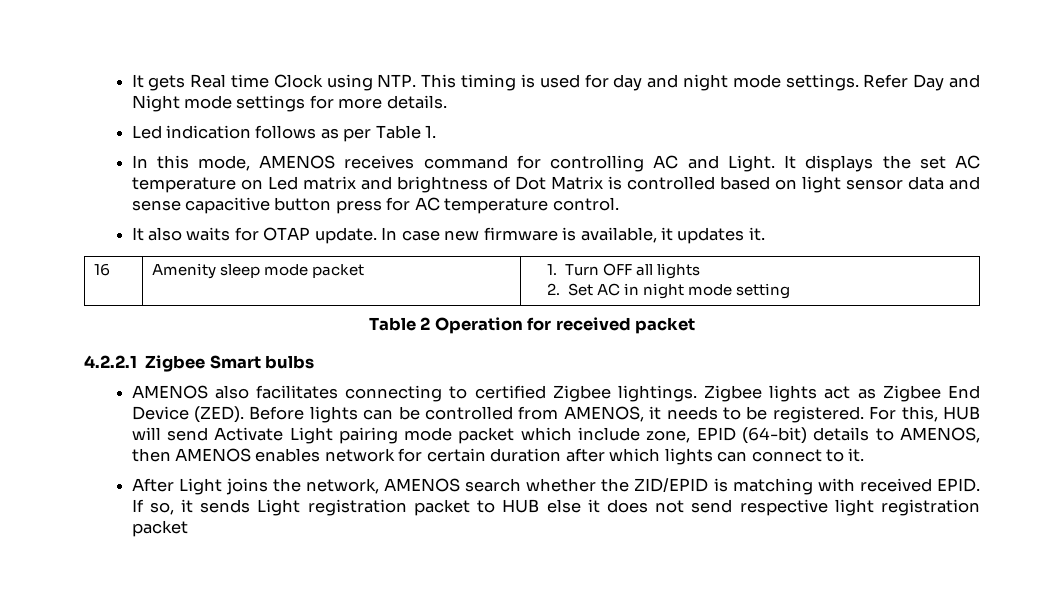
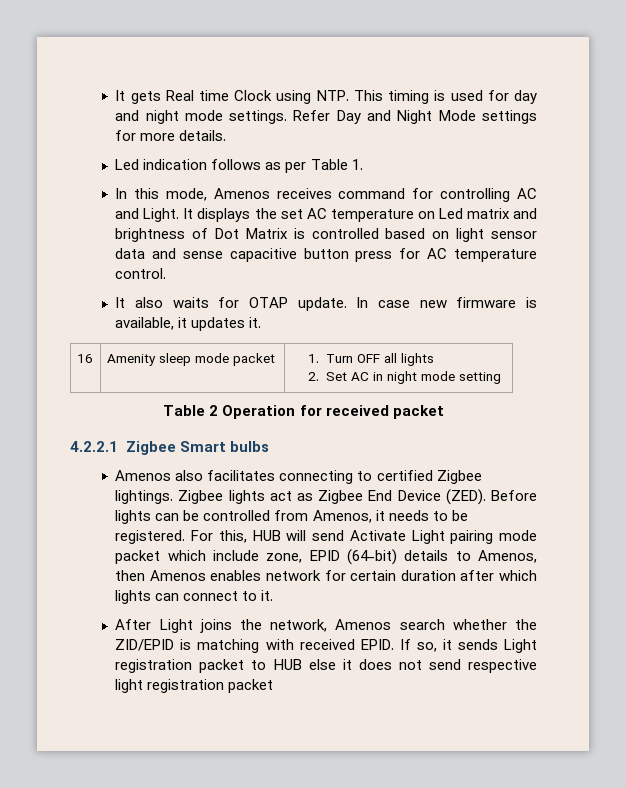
- Refer Day and Night mode settings for more details.
+ Refer Day and Night Mode settings for more details.
- In this mode, AMENOS receives command for controlling AC and Light.
+ In this mode, Amenos receives command for controlling AC and Light.
- AMENOS also facilitates connecting to certified Zigbee lightings.
+ Amenos also facilitates connecting to certified Zigbee lightings.
- Before lights can be controlled from AMENOS, it needs to be registered.
+ Before lights can be controlled from Amenos, it needs to be registered.
- For this, HUB will send Activate Light pairing mode packet which include zone, EPID (64-bit) details to AMENOS, then AMENOS enables network for certain duration after which lights can connect to it.
+ For this, HUB will send Activate Light pairing mode packet which include zone, EPID (64-bit) details to Amenos, then Amenos enables network for certain duration after which lights can connect to it.
- After Light joins the network, AMENOS search whether the ZID/EPID is matching with received EPID.
+ After Light joins the network, Amenos search whether the ZID/EPID is matching with received EPID.

